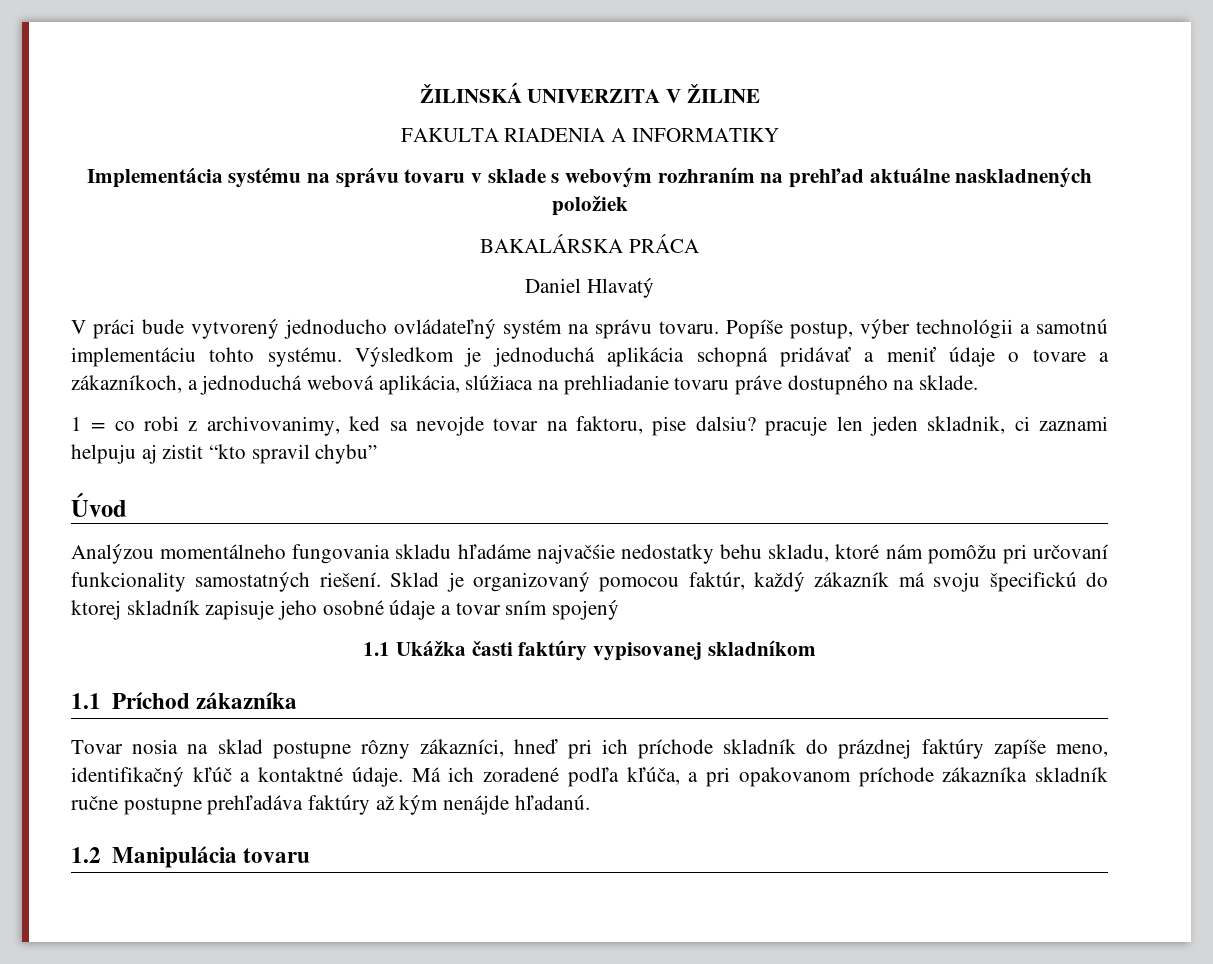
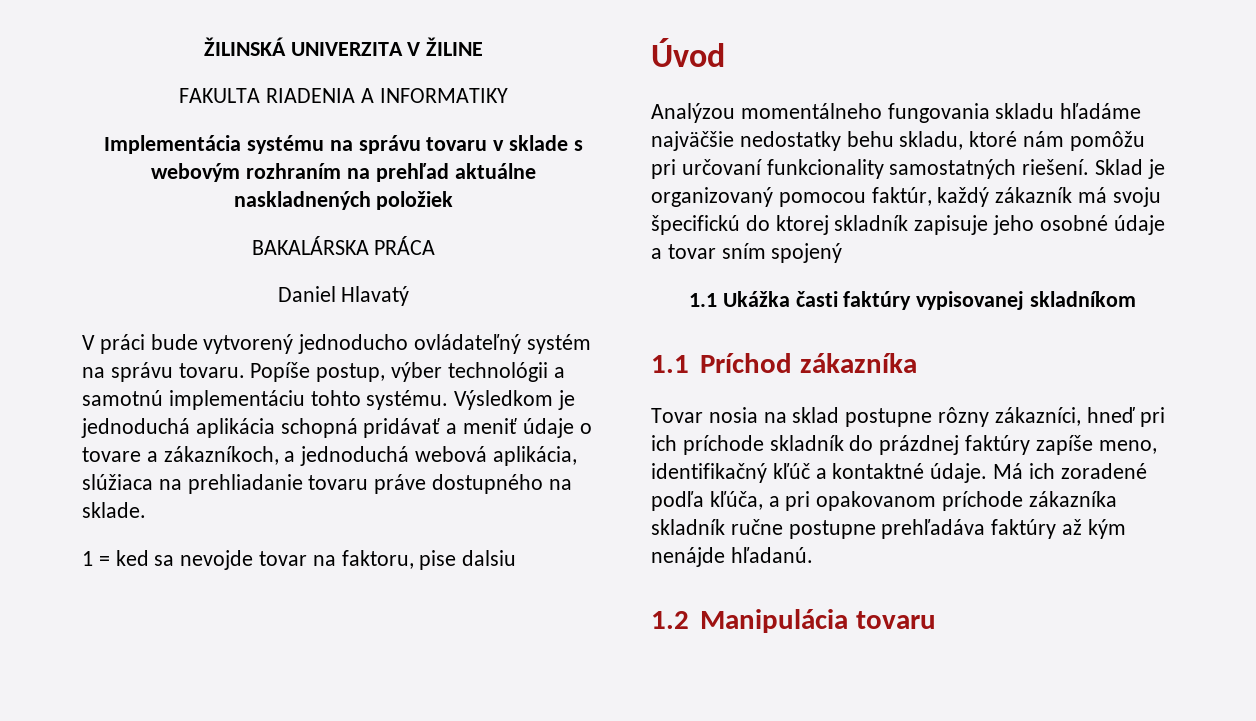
- 1 = co robi z archivovanimy, ked sa nevojde tovar na faktoru, pise dalsiu? pracuje len jeden skladnik, ci zaznami helpuju aj zistit “kto spravil chybu”
+ 1 = ked sa nevojde tovar na faktoru, pise dalsiu
- Analýzou momentálneho fungovania skladu hľadáme najvačśie nedostatky behu skladu, ktoré nám pomôžu pri určovaní funkcionality samostatných riešení.
+ Analýzou momentálneho fungovania skladu hľadáme najväčšie nedostatky behu skladu, ktoré nám pomôžu pri určovaní funkcionality samostatných riešení.

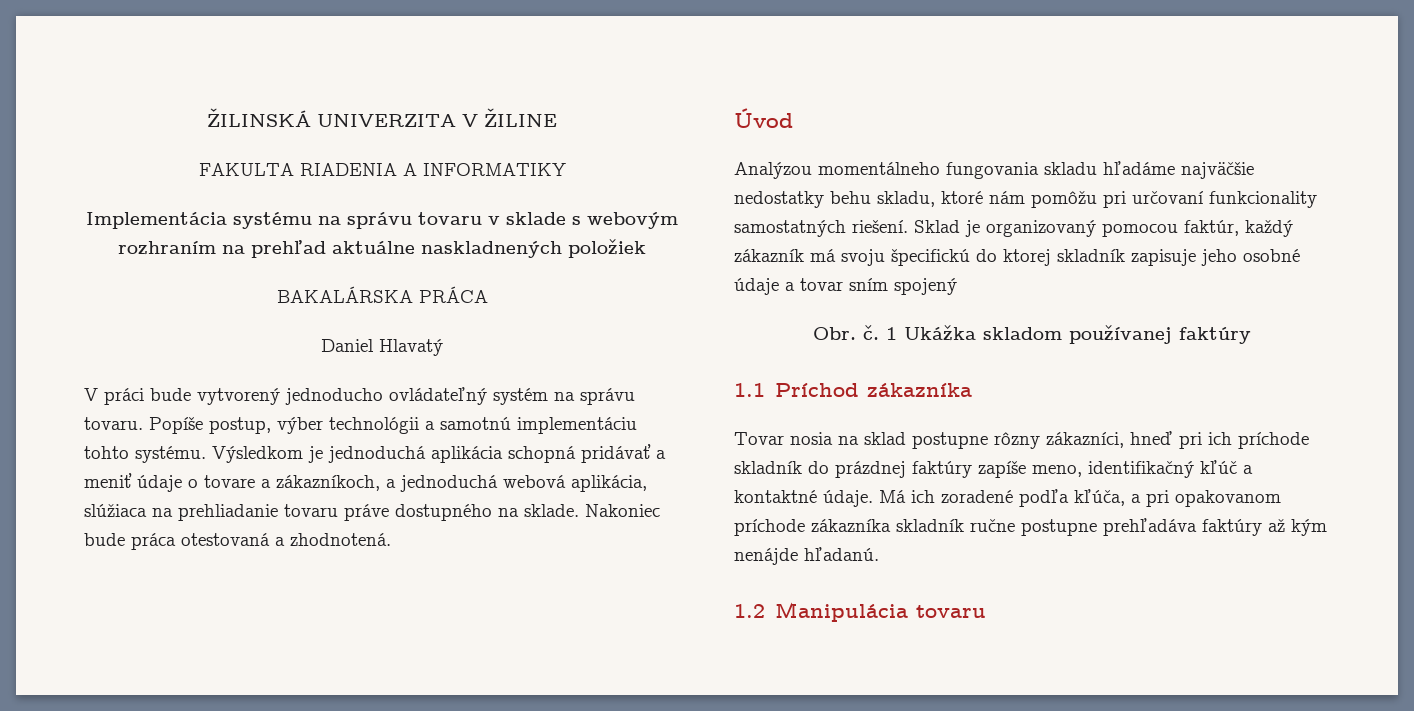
- Výsledkom je jednoduchá aplikácia schopná pridávať a meniť údaje o tovare a zákazníkoch, a jednoduchá webová aplikácia, slúžiaca na prehliadanie tovaru práve dostupného na sklade.
- 1 = ked sa nevojde tovar na faktoru, pise dalsiu
+ Výsledkom je jednoduchá aplikácia schopná pridávať a meniť údaje o tovare a zákazníkoch, a jednoduchá webová aplikácia, slúžiaca na prehliadanie tovaru práve dostupného na sklade. Nakoniec bude práca otestovaná a zhodnotená.
- 1.1 Ukážka časti faktúry vypisovanej skladníkom
+ Obr. č. 1 Ukážka skladom používanej faktúry

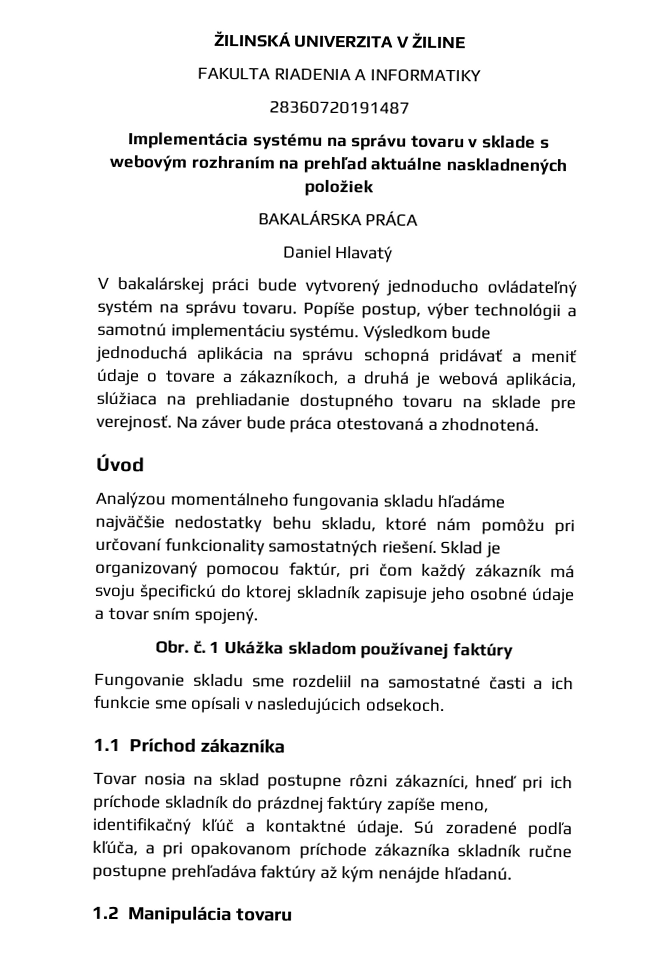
+ 28360720191487
- V práci bude vytvorený jednoducho ovládateľný systém na správu tovaru.
+ V bakalárskej práci bude vytvorený jednoducho ovládateľný systém na správu tovaru.
- Popíše postup, výber technológii a samotnú implementáciu tohto systému.
+ Popíše postup, výber technológii a samotnú implementáciu systému.
- Výsledkom je jednoduchá aplikácia schopná pridávať a meniť údaje o tovare a zákazníkoch, a jednoduchá webová aplikácia, slúžiaca na prehliadanie tovaru práve dostupného na sklade. Nakoniec bude práca otestovaná a zhodnotená.
+ Výsledkom bude jednoduchá aplikácia na správu schopná pridávať a meniť údaje o tovare a zákazníkoch, a druhá je webová aplikácia, slúžiaca na prehliadanie dostupného tovaru na sklade pre verejnosť. Na záver bude práca otestovaná a zhodnotená.
- Sklad je organizovaný pomocou faktúr, každý zákazník má svoju špecifickú do ktorej skladník zapisuje jeho osobné údaje a tovar sním spojený
+ Sklad je organizovaný pomocou faktúr, pri čom každý zákazník má svoju špecifickú do ktorej skladník zapisuje jeho osobné údaje a tovar sním spojený.
+ Fungovanie skladu sme rozdeliil na samostatné časti a ich funkcie sme opísali v nasledujúcich odsekoch.
- Tovar nosia na sklad postupne rôzny zákazníci, hneď pri ich príchode skladník do prázdnej faktúry zapíše meno, identifikačný kľúč a kontaktné údaje.
+ Tovar nosia na sklad postupne rôzni zákazníci, hneď pri ich príchode skladník do prázdnej faktúry zapíše meno, identifikačný kľúč a kontaktné údaje.
- Má ich zoradené podľa kľúča, a pri opakovanom príchode zákazníka skladník ručne postupne prehľadáva faktúry až kým nenájde hľadanú.
+ Sú zoradené podľa kľúča, a pri opakovanom príchode zákazníka skladník ručne postupne prehľadáva faktúry až kým nenájde hľadanú.

